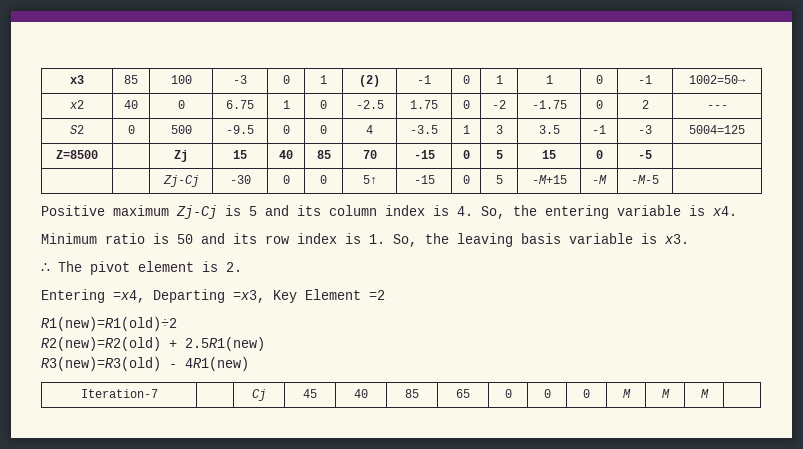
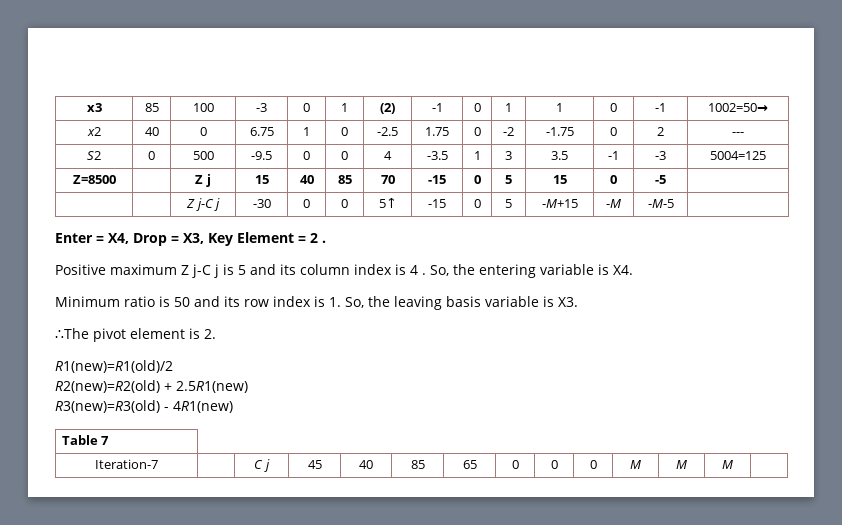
- Z=8500 | | Zj | 15 | 40 | 85 | 70 | -15 | 0 | 5 | 15 | 0 | -5 |
+ Z=8500 | | Z j | 15 | 40 | 85 | 70 | -15 | 0 | 5 | 15 | 0 | -5 |
- | | Zj-Cj | -30 | 0 | 0 | 5↑ | -15 | 0 | 5 | -M+15 | -M | -M-5 |
+ | | Z j-C j | -30 | 0 | 0 | 5↑ | -15 | 0 | 5 | -M+15 | -M | -M-5 |
+ Enter = X4, Drop = X3, Key Element = 2 .
- Positive maximum Zj-Cj is 5 and its column index is 4. So, the entering variable is x4.
+ Positive maximum Z j-C j is 5 and its column index is 4 . So, the entering variable is X4.
- Minimum ratio is 50 and its row index is 1. So, the leaving basis variable is x3.
- ∴ The pivot element is 2.
+ Minimum ratio is 50 and its row index is 1. So, the leaving basis variable is X3.
+ ∴The pivot element is 2.
- Entering =x4, Departing =x3, Key Element =2
- R1(new)=R1(old)÷2
+ R1(new)=R1(old)/2
+ Table 7
- Iteration-7 | | Cj | 45 | 40 | 85 | 65 | 0 | 0 | 0 | M | M | M |
+ Iteration-7 | | C j | 45 | 40 | 85 | 65 | 0 | 0 | 0 | M | M | M |

